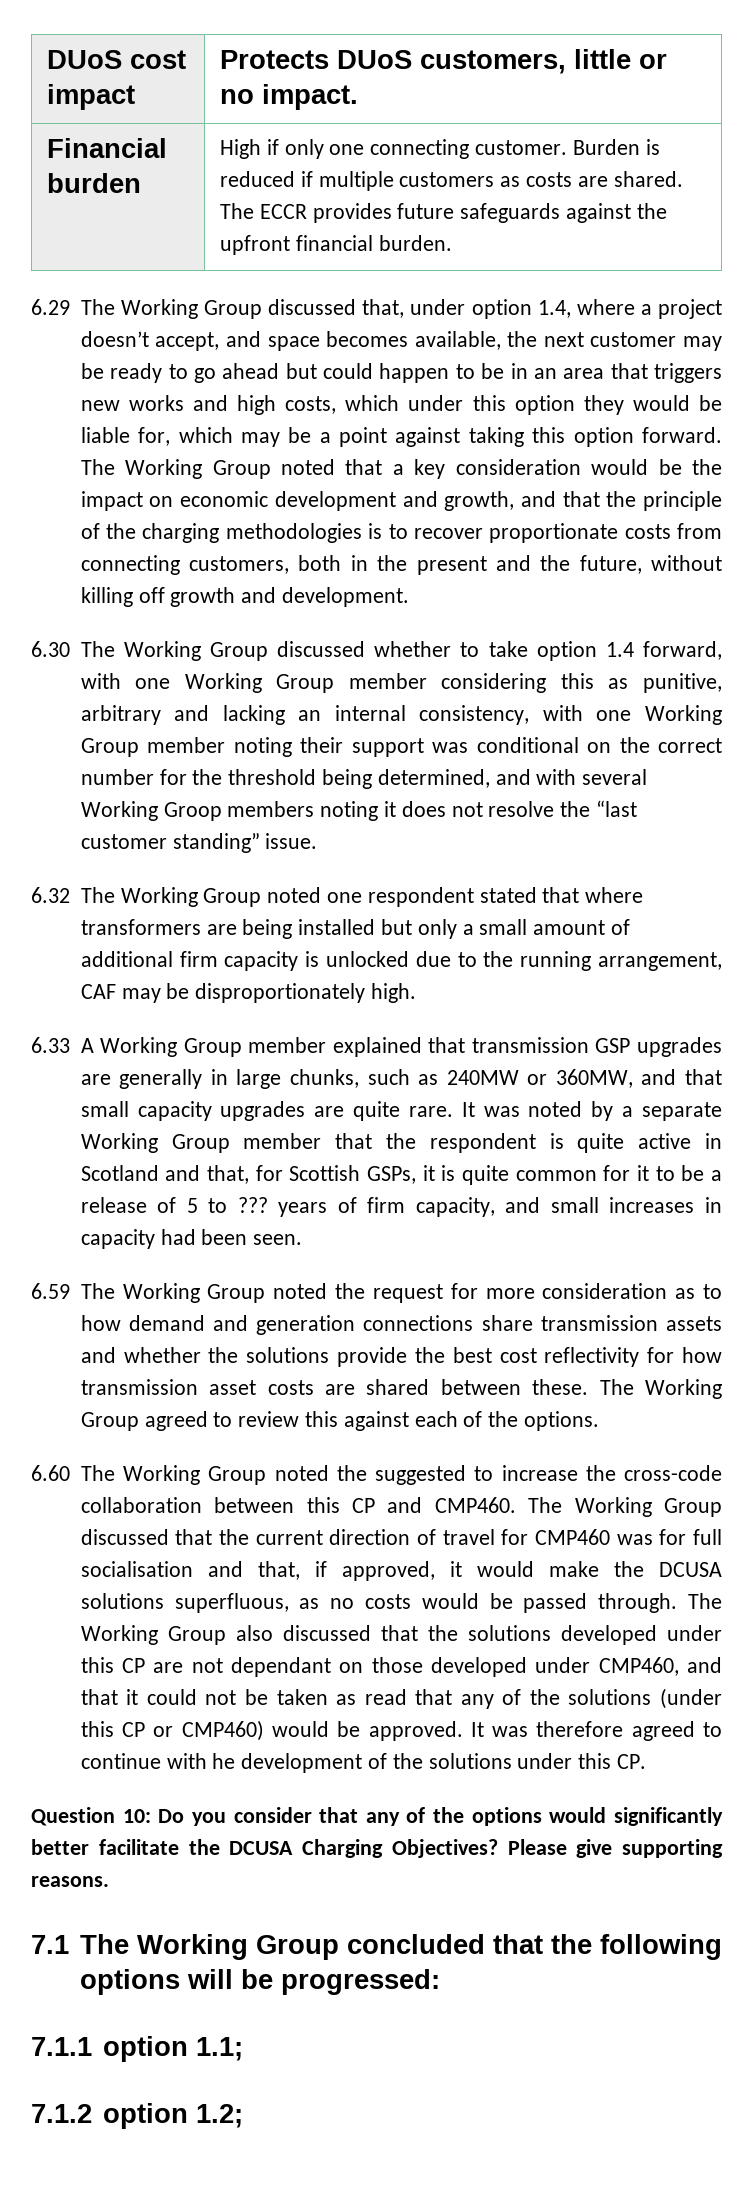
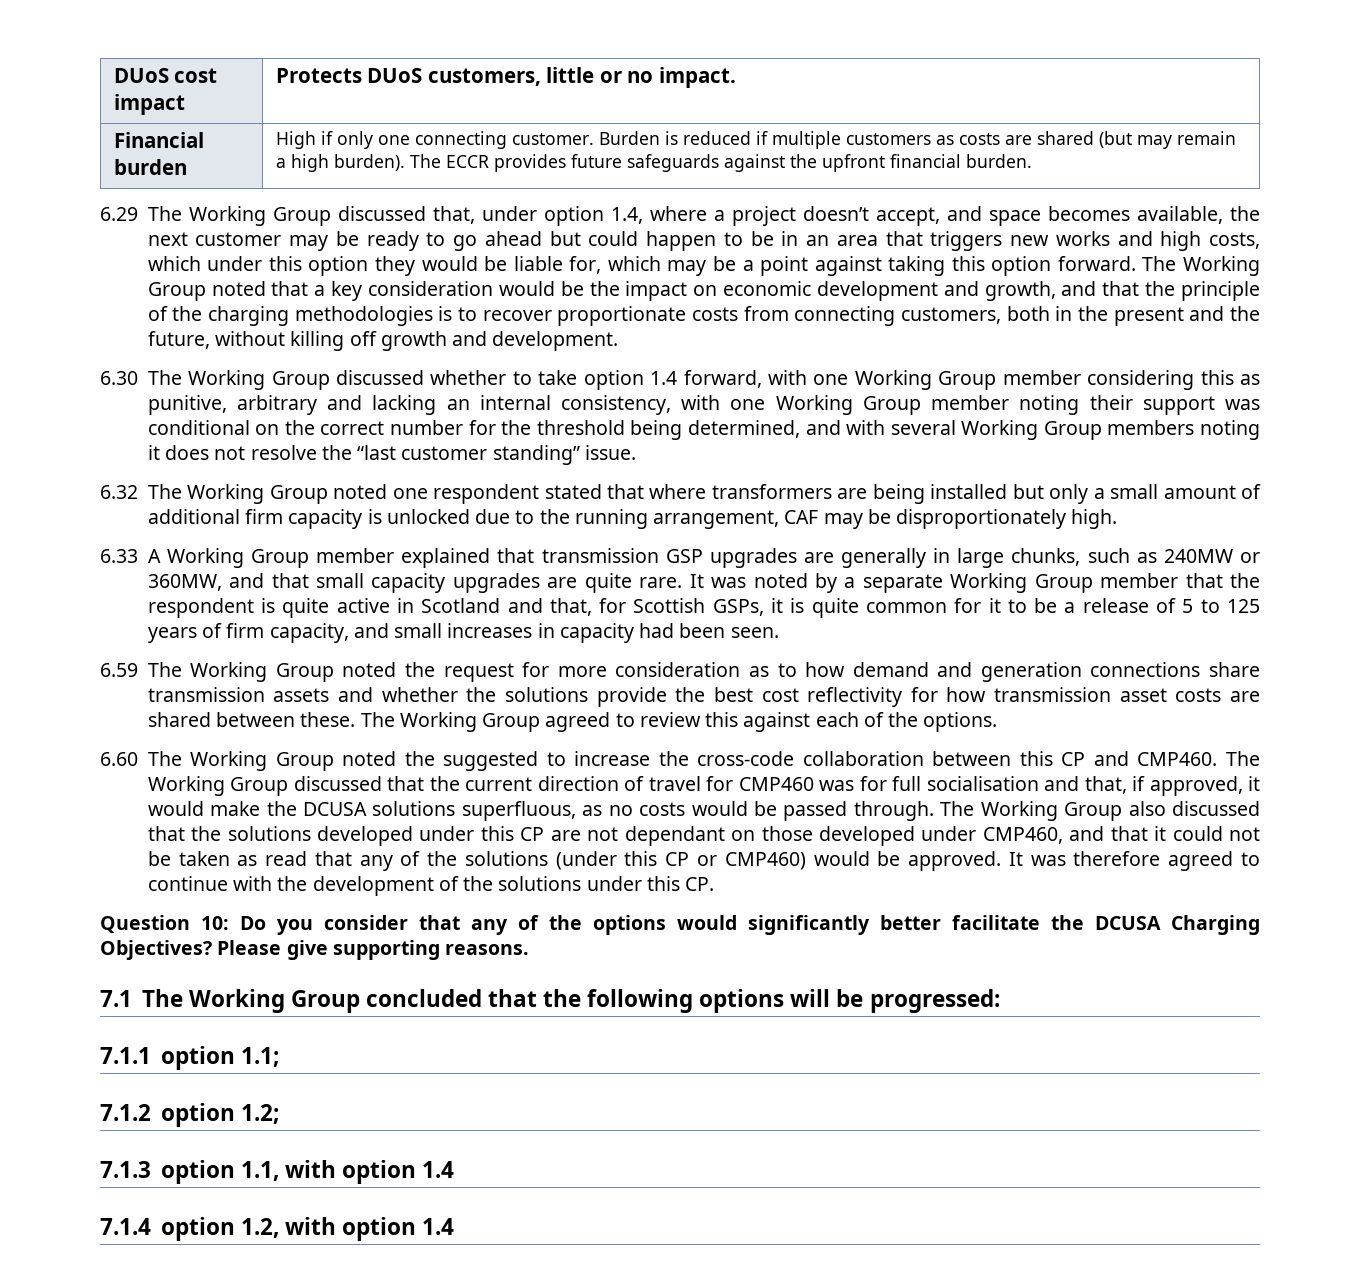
- Financial burden | High if only one connecting customer. Burden is reduced if multiple customers as costs are shared. The ECCR provides future safeguards against the upfront financial burden.
+ Financial burden | High if only one connecting customer. Burden is reduced if multiple customers as costs are shared (but may remain a high burden). The ECCR provides future safeguards against the upfront financial burden.
- 6.30 The Working Group discussed whether to take option 1.4 forward, with one Working Group member considering this as punitive, arbitrary and lacking an internal consistency, with one Working Group member noting their support was conditional on the correct number for the threshold being determined, and with several Working Groop members noting it does not resolve the “last customer standing” issue.
+ 6.30 The Working Group discussed whether to take option 1.4 forward, with one Working Group member considering this as punitive, arbitrary and lacking an internal consistency, with one Working Group member noting their support was conditional on the correct number for the threshold being determined, and with several Working Group members noting it does not resolve the “last customer standing” issue.
- It was noted by a separate Working Group member that the respondent is quite active in Scotland and that, for Scottish GSPs, it is quite common for it to be a release of 5 to ??? years of firm capacity, and small increases in capacity had been seen.
+ It was noted by a separate Working Group member that the respondent is quite active in Scotland and that, for Scottish GSPs, it is quite common for it to be a release of 5 to 125 years of firm capacity, and small increases in capacity had been seen.
- It was therefore agreed to continue with he development of the solutions under this CP.
+ It was therefore agreed to continue with the development of the solutions under this CP.
+ 7.1.3 option 1.1, with option 1.4
+ 7.1.4 option 1.2, with option 1.4

